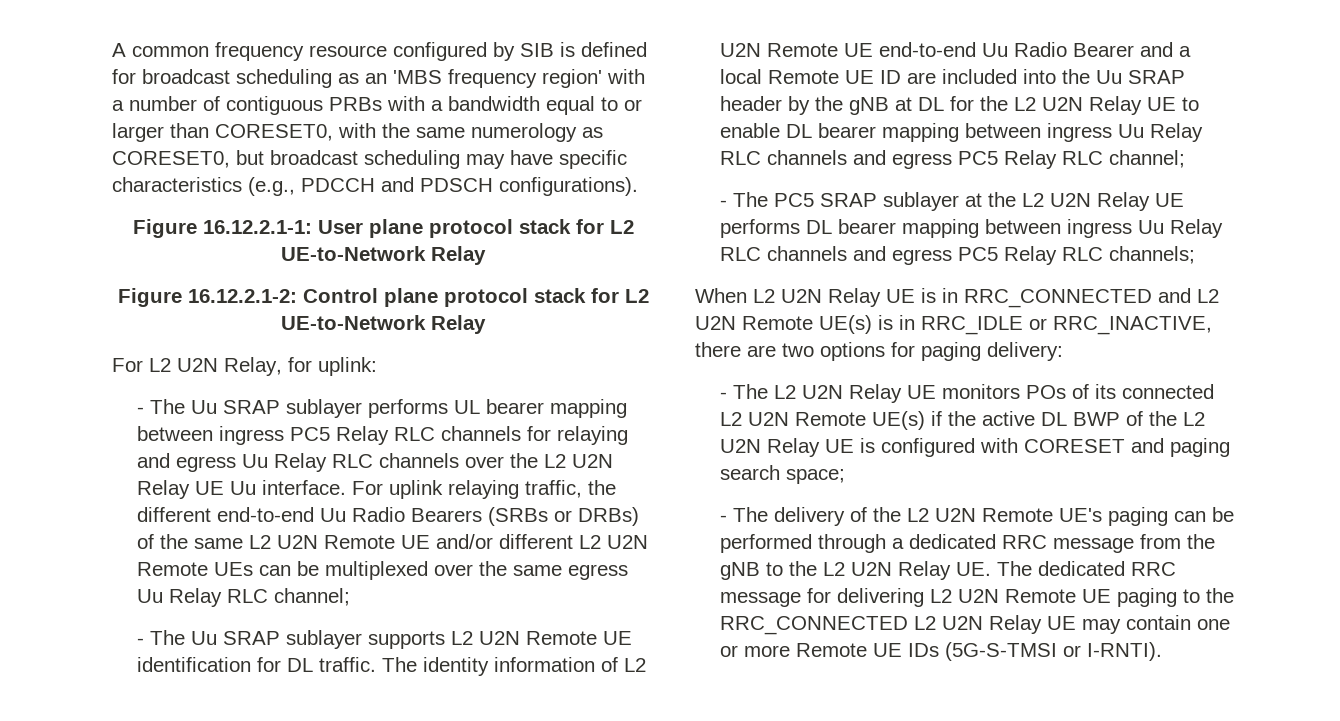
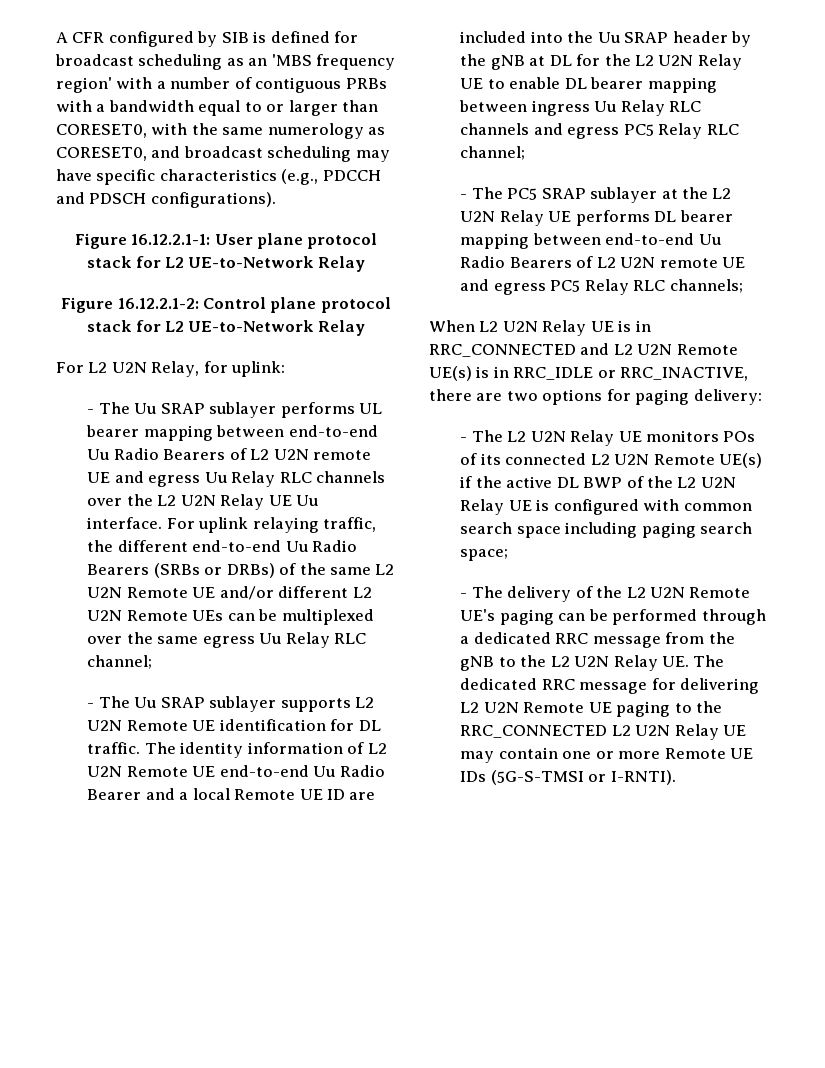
- A common frequency resource configured by SIB is defined for broadcast scheduling as an 'MBS frequency region' with a number of contiguous PRBs with a bandwidth equal to or larger than CORESET0, with the same numerology as CORESET0, but broadcast scheduling may have specific characteristics (e.g., PDCCH and PDSCH configurations).
+ A CFR configured by SIB is defined for broadcast scheduling as an 'MBS frequency region' with a number of contiguous PRBs with a bandwidth equal to or larger than CORESET0, with the same numerology as CORESET0, and broadcast scheduling may have specific characteristics (e.g., PDCCH and PDSCH configurations).
- - The Uu SRAP sublayer performs UL bearer mapping between ingress PC5 Relay RLC channels for relaying and egress Uu Relay RLC channels over the L2 U2N Relay UE Uu interface.
+ - The Uu SRAP sublayer performs UL bearer mapping between end-to-end Uu Radio Bearers of L2 U2N remote UE and egress Uu Relay RLC channels over the L2 U2N Relay UE Uu interface.
- - The PC5 SRAP sublayer at the L2 U2N Relay UE performs DL bearer mapping between ingress Uu Relay RLC channels and egress PC5 Relay RLC channels;
+ - The PC5 SRAP sublayer at the L2 U2N Relay UE performs DL bearer mapping between end-to-end Uu Radio Bearers of L2 U2N remote UE and egress PC5 Relay RLC channels;
- - The L2 U2N Relay UE monitors POs of its connected L2 U2N Remote UE(s) if the active DL BWP of the L2 U2N Relay UE is configured with CORESET and paging search space;
+ - The L2 U2N Relay UE monitors POs of its connected L2 U2N Remote UE(s) if the active DL BWP of the L2 U2N Relay UE is configured with common search space including paging search space;

